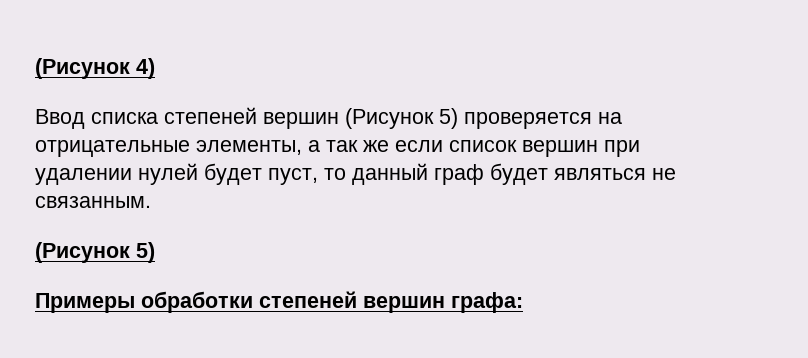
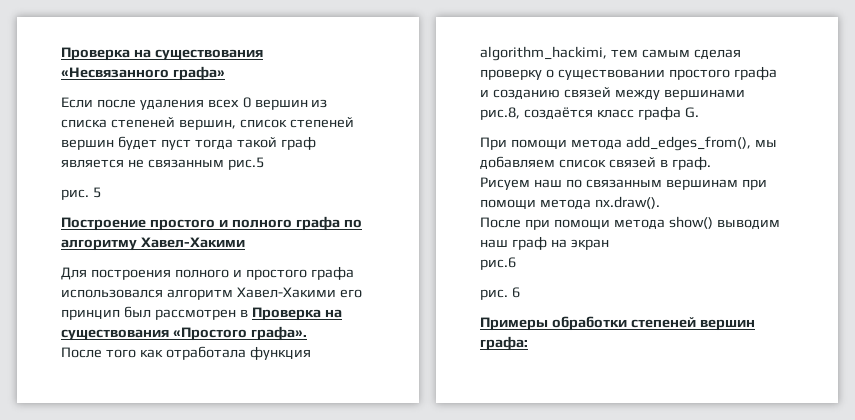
- (Рисунок 4)
- Ввод списка степеней вершин (Рисунок 5) проверяется на отрицательные элементы, а так же если список вершин при удалении нулей будет пуст, то данный граф будет являться не связанным.
- (Рисунок 5)
+ Проверка на существования «Несвязанного графа»
+ Если после удаления всех 0 вершин из списка степеней вершин, список степеней вершин будет пуст тогда такой граф является не связанным рис.5
+ рис. 5
+ Построение простого и полного графа по алгоритму Хавел-Хакими
+ Для построения полного и простого графа использовался алгоритм Хавел-Хакими его принцип был рассмотрен в Проверка на существования «Простого графа».
+ После того как отработала функция algorithm_hackimi, тем самым сделая проверку о существовании простого графа и созданию связей между вершинами рис.8, создаётся класс графа G.
+ При помощи метода add_edges_from(), мы добавляем список связей в граф.
+ Рисуем наш по связанным вершинам при помощи метода nx.draw().
+ После при помощи метода show() выводим наш граф на экран
+ рис.6
+ рис. 6

